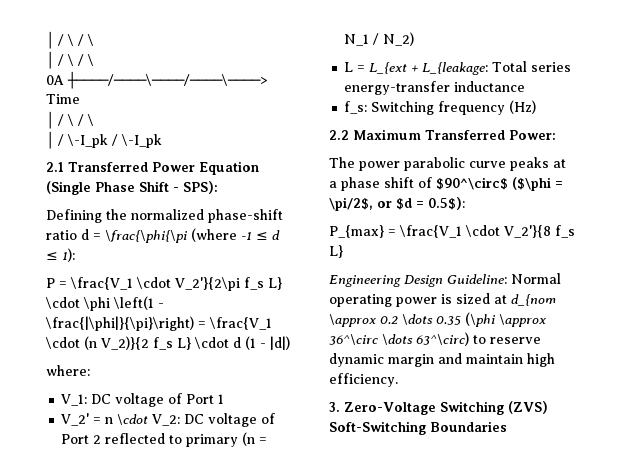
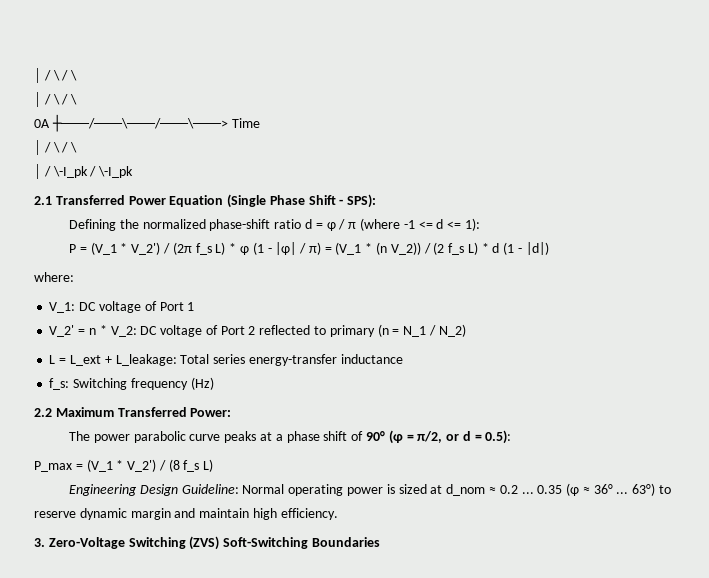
- Defining the normalized phase-shift ratio d = \frac{\phi{\pi (where -1 ≤ d ≤ 1):
- P = \frac{V_1 \cdot V_2'}{2\pi f_s L} \cdot \phi \left(1 - \frac{|\phi|}{\pi}\right) = \frac{V_1 \cdot (n V_2)}{2 f_s L} \cdot d (1 - |d|)
+ Defining the normalized phase-shift ratio d = φ / π (where -1 <= d <= 1):
+ P = (V_1 * V_2') / (2π f_s L) * φ (1 - |φ| / π) = (V_1 * (n V_2)) / (2 f_s L) * d (1 - |d|)
- V_2' = n \cdot V_2: DC voltage of Port 2 reflected to primary (n = N_1 / N_2)
+ V_2' = n * V_2: DC voltage of Port 2 reflected to primary (n = N_1 / N_2)
- L = L_{ext + L_{leakage: Total series energy-transfer inductance
+ L = L_ext + L_leakage: Total series energy-transfer inductance
- The power parabolic curve peaks at a phase shift of $90^\circ$ ($\phi = \pi/2$, or $d = 0.5$):
- P_{max} = \frac{V_1 \cdot V_2'}{8 f_s L}
+ The power parabolic curve peaks at a phase shift of 90° (φ = π/2, or d = 0.5):
+ P_max = (V_1 * V_2') / (8 f_s L)
- Engineering Design Guideline: Normal operating power is sized at d_{nom \approx 0.2 \dots 0.35 (\phi \approx 36^\circ \dots 63^\circ) to reserve dynamic margin and maintain high efficiency.
+ Engineering Design Guideline: Normal operating power is sized at d_nom ≈ 0.2 ... 0.35 (φ ≈ 36° ... 63°) to reserve dynamic margin and maintain high efficiency.

